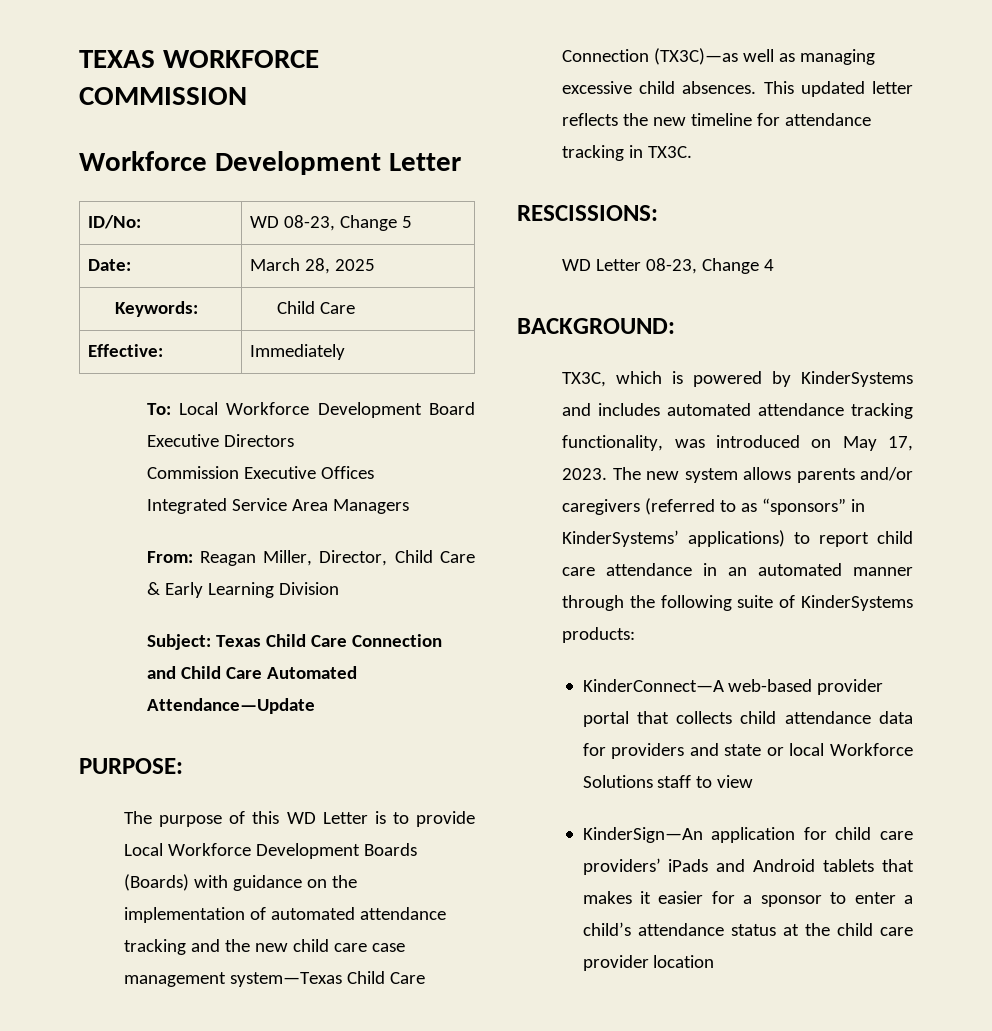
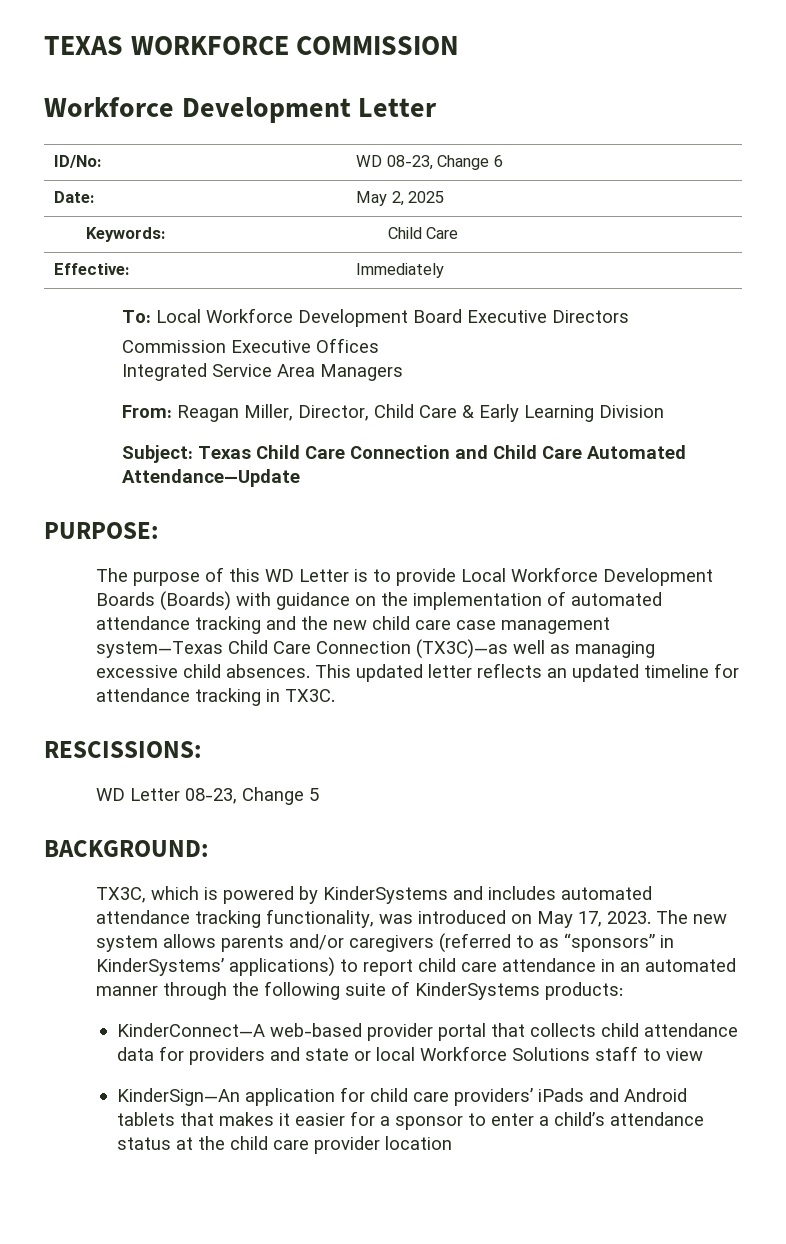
- ID/No: | WD 08-23, Change 5
+ ID/No: | WD 08-23, Change 6
- Date: | March 28, 2025
+ Date: | May 2, 2025
- This updated letter reflects the new timeline for attendance tracking in TX3C.
+ This updated letter reflects an updated timeline for attendance tracking in TX3C.
- WD Letter 08-23, Change 4
+ WD Letter 08-23, Change 5

